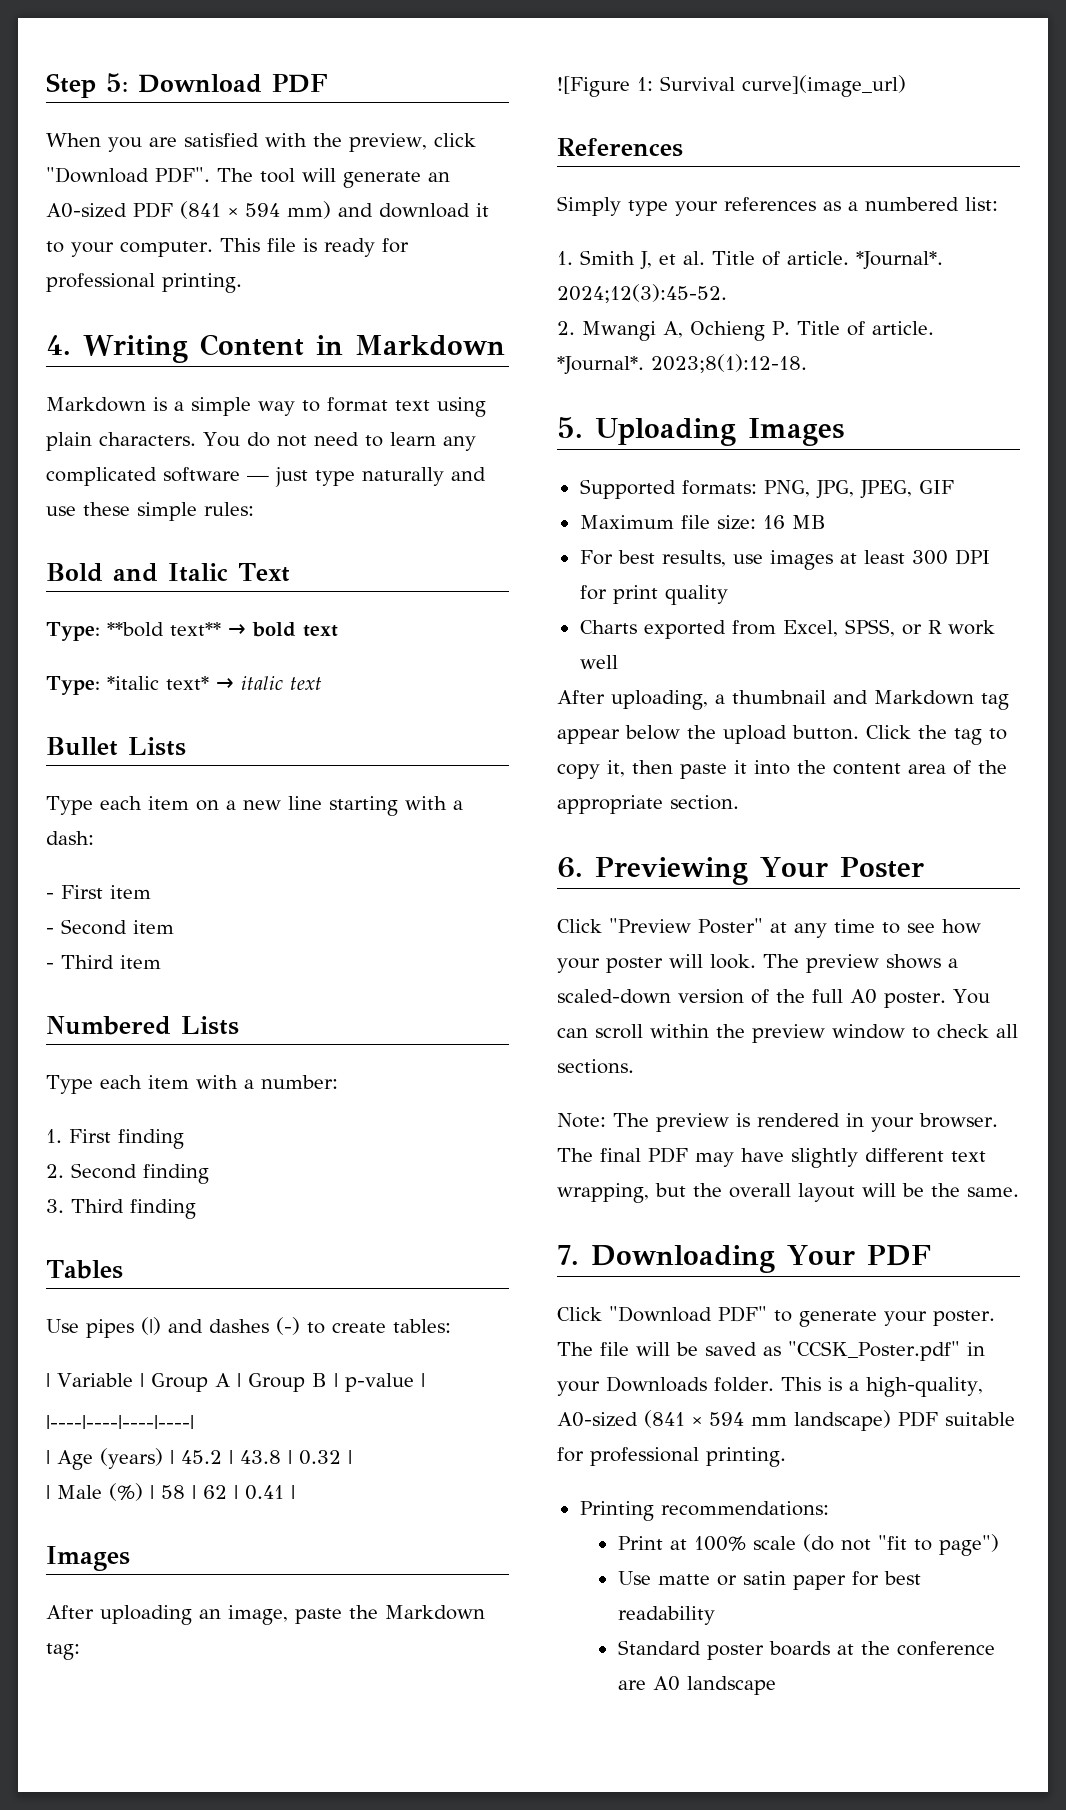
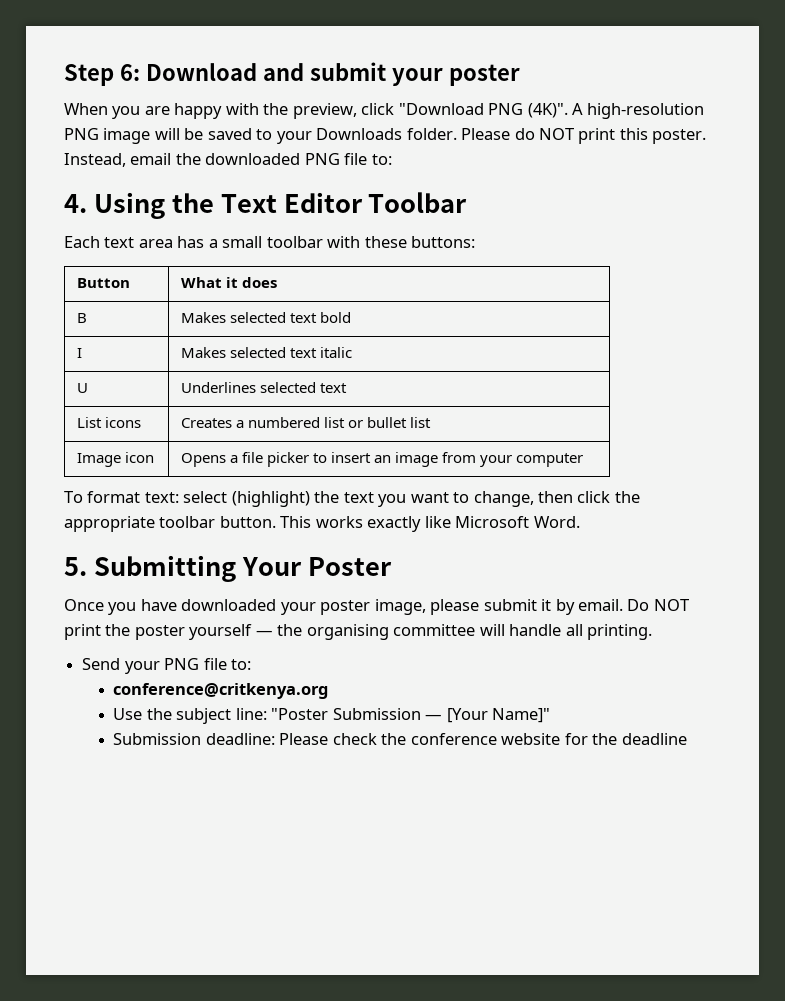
- Step 5: Download PDF
+ Step 6: Download and submit your poster
- When you are satisfied with the preview, click "Download PDF". The tool will generate an A0-sized PDF (841 × 594 mm) and download it to your computer. This file is ready for professional printing.
- 4. Writing Content in Markdown
- Markdown is a simple way to format text using plain characters. You do not need to learn any complicated software — just type naturally and use these simple rules:
- Bold and Italic Text
- Type: **bold text** → bold text
- Type: *italic text* → italic text
- Bullet Lists
- Type each item on a new line starting with a dash:
- - First item
- - Second item
- - Third item
- Numbered Lists
- Type each item with a number:
- 1. First finding
- 2. Second finding
- 3. Third finding
- Tables
- Use pipes (|) and dashes (-) to create tables:
- | Variable | Group A | Group B | p-value |
- |----|----|----|----|
- | Age (years) | 45.2 | 43.8 | 0.32 |
- | Male (%) | 58 | 62 | 0.41 |
- Images
- After uploading an image, paste the Markdown tag:
- ![Figure 1: Survival curve](image_url)
- References
- Simply type your references as a numbered list:
- 1. Smith J, et al. Title of article. *Journal*. 2024;12(3):45-52.
- 2. Mwangi A, Ochieng P. Title of article. *Journal*. 2023;8(1):12-18.
- 5. Uploading Images
- Supported formats: PNG, JPG, JPEG, GIF
- Maximum file size: 16 MB
- For best results, use images at least 300 DPI for print quality
- Charts exported from Excel, SPSS, or R work well
- After uploading, a thumbnail and Markdown tag appear below the upload button. Click the tag to copy it, then paste it into the content area of the appropriate section.
- 6. Previewing Your Poster
- Click "Preview Poster" at any time to see how your poster will look. The preview shows a scaled-down version of the full A0 poster. You can scroll within the preview window to check all sections.
- Note: The preview is rendered in your browser. The final PDF may have slightly different text wrapping, but the overall layout will be the same.
- 7. Downloading Your PDF
- Click "Download PDF" to generate your poster. The file will be saved as "CCSK_Poster.pdf" in your Downloads folder. This is a high-quality, A0-sized (841 × 594 mm landscape) PDF suitable for professional printing.
- Printing recommendations:
- Print at 100% scale (do not "fit to page")
- Use matte or satin paper for best readability
- Standard poster boards at the conference are A0 landscape
+ When you are happy with the preview, click "Download PNG (4K)". A high-resolution PNG image will be saved to your Downloads folder. Please do NOT print this poster. Instead, email the downloaded PNG file to:
+ 4. Using the Text Editor Toolbar
+ Each text area has a small toolbar with these buttons:
+ Button | What it does
+ B | Makes selected text bold
+ I | Makes selected text italic
+ U | Underlines selected text
+ List icons | Creates a numbered list or bullet list
+ Image icon | Opens a file picker to insert an image from your computer
+ To format text: select (highlight) the text you want to change, then click the appropriate toolbar button. This works exactly like Microsoft Word.
+ 5. Submitting Your Poster
+ Once you have downloaded your poster image, please submit it by email. Do NOT print the poster yourself — the organising committee will handle all printing.
+ Send your PNG file to:
+ conference@critkenya.org
+ Use the subject line: "Poster Submission — [Your Name]"
+ Submission deadline: Please check the conference website for the deadline

